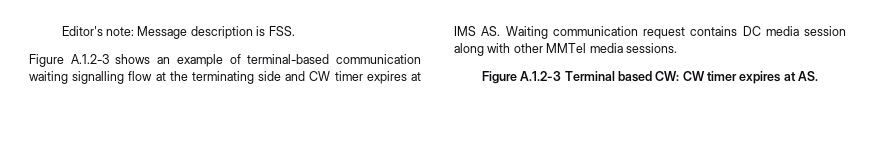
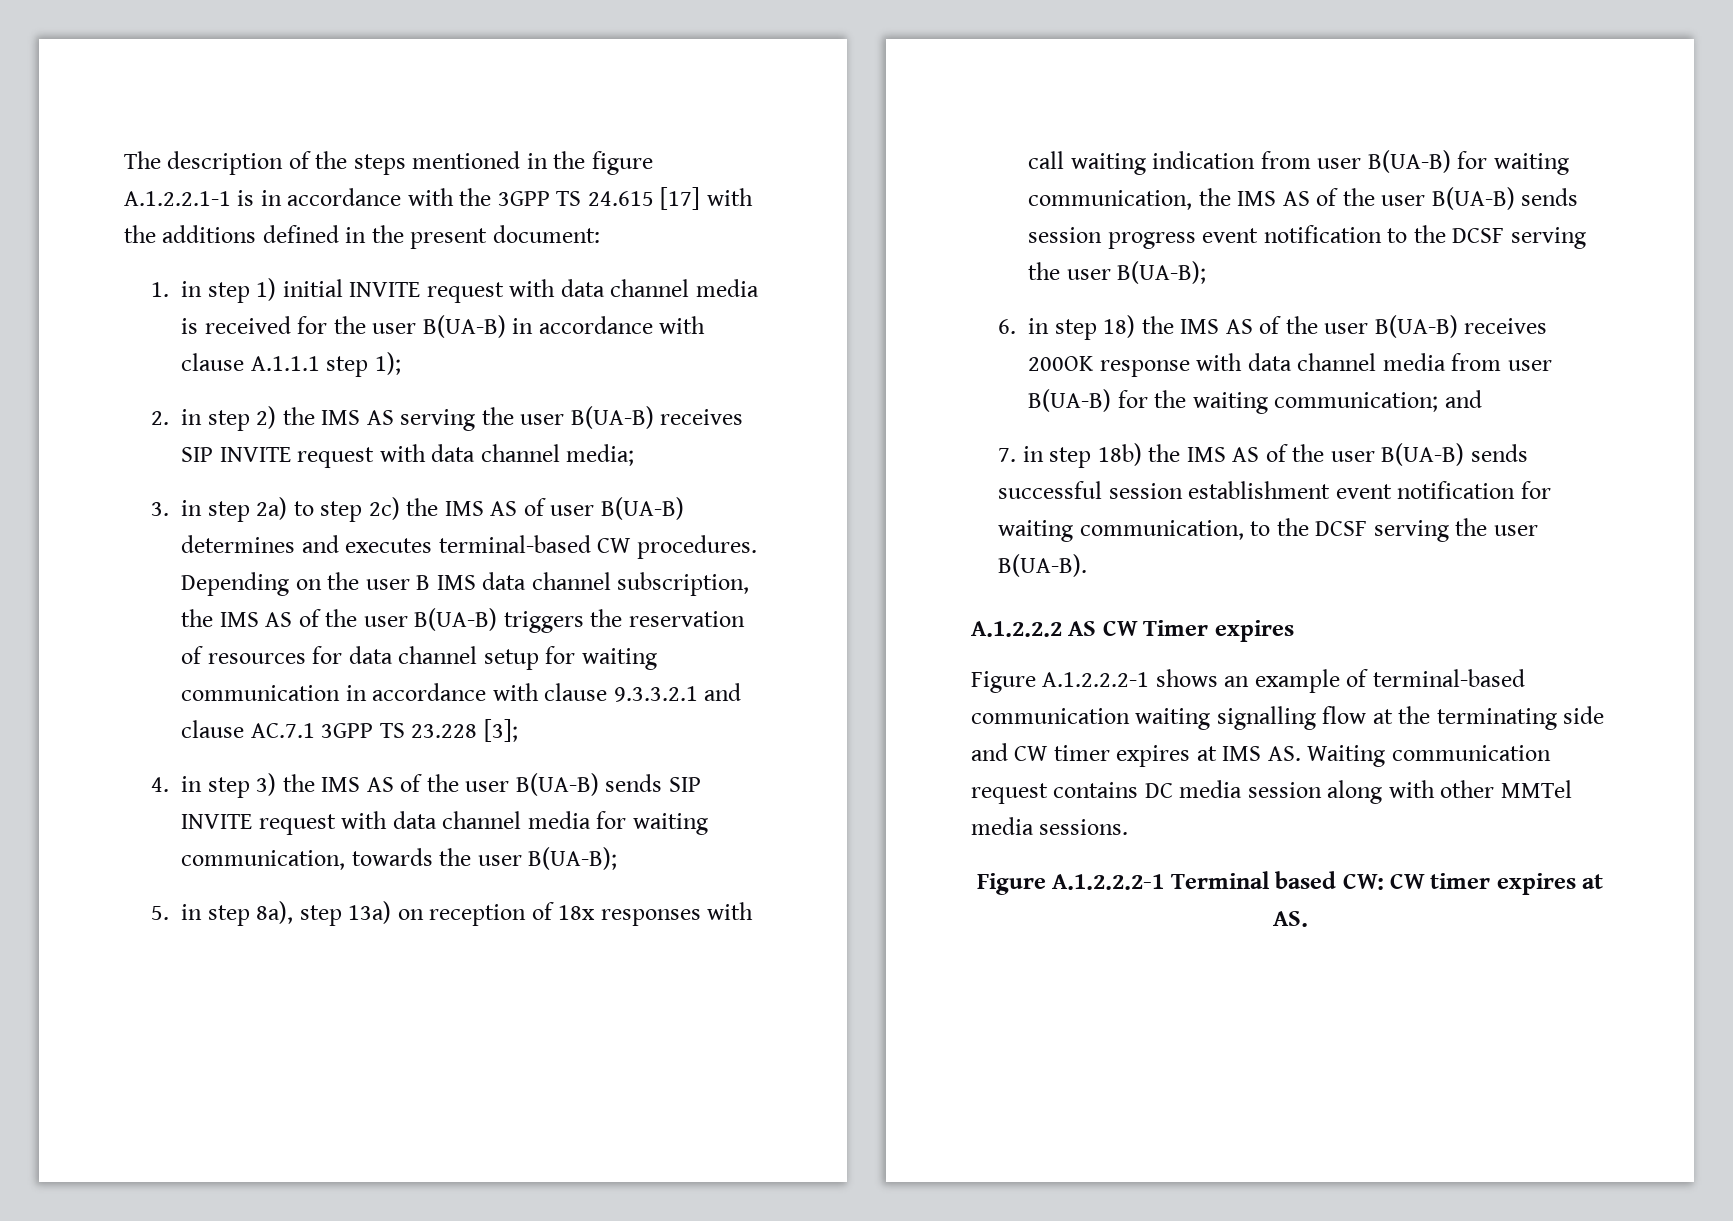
- Editor's note: Message description is FSS.
- Figure A.1.2-3 shows an example of terminal-based communication waiting signalling flow at the terminating side and CW timer expires at IMS AS. Waiting communication request contains DC media session along with other MMTel media sessions.
+ The description of the steps mentioned in the figure A.1.2.2.1-1 is in accordance with the 3GPP TS 24.615 [17] with the additions defined in the present document:
+ 1. in step 1) initial INVITE request with data channel media is received for the user B(UA-B) in accordance with clause A.1.1.1 step 1);
+ 2. in step 2) the IMS AS serving the user B(UA-B) receives SIP INVITE request with data channel media;
+ 3. in step 2a) to step 2c) the IMS AS of user B(UA-B) determines and executes terminal-based CW procedures. Depending on the user B IMS data channel subscription, the IMS AS of the user B(UA-B) triggers the reservation of resources for data channel setup for waiting communication in accordance with clause 9.3.3.2.1 and clause AC.7.1 3GPP TS 23.228 [3];
+ 4. in step 3) the IMS AS of the user B(UA-B) sends SIP INVITE request with data channel media for waiting communication, towards the user B(UA-B);
+ 5. in step 8a), step 13a) on reception of 18x responses with call waiting indication from user B(UA-B) for waiting communication, the IMS AS of the user B(UA-B) sends session progress event notification to the DCSF serving the user B(UA-B);
+ 6. in step 18) the IMS AS of the user B(UA-B) receives 200OK response with data channel media from user B(UA-B) for the waiting communication; and
+ 7. in step 18b) the IMS AS of the user B(UA-B) sends successful session establishment event notification for waiting communication, to the DCSF serving the user B(UA-B).
+ A.1.2.2.2 AS CW Timer expires
+ Figure A.1.2.2.2-1 shows an example of terminal-based communication waiting signalling flow at the terminating side and CW timer expires at IMS AS. Waiting communication request contains DC media session along with other MMTel media sessions.
- Figure A.1.2-3 Terminal based CW: CW timer expires at AS.
+ Figure A.1.2.2.2-1 Terminal based CW: CW timer expires at AS.

